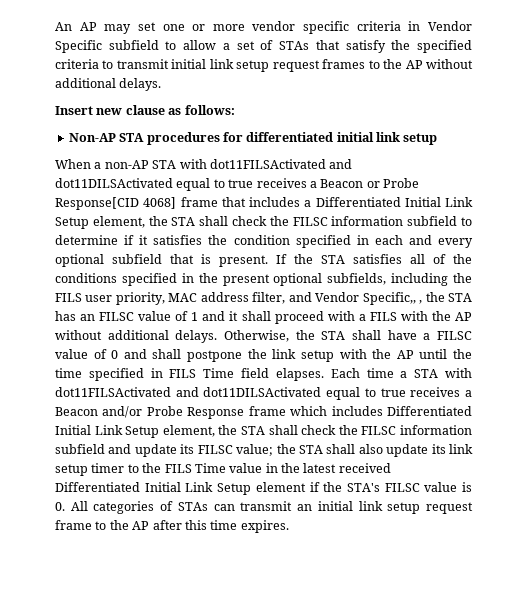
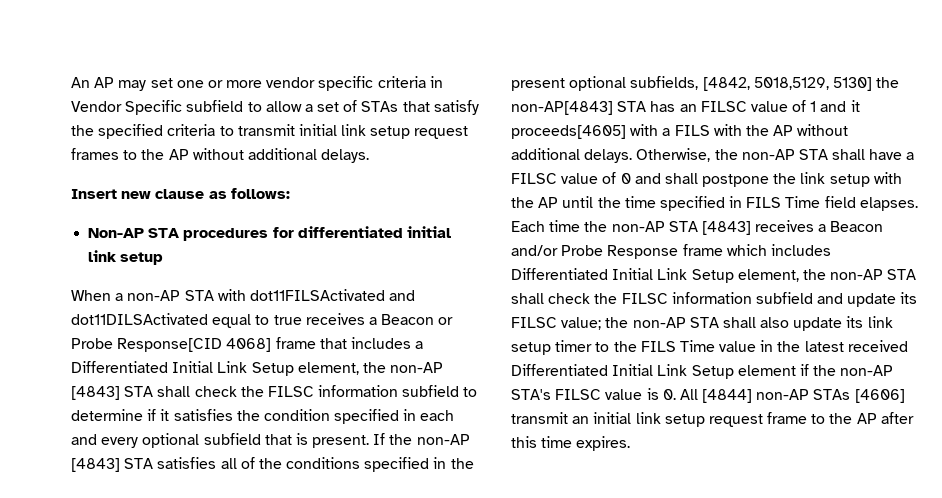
- When a non-AP STA with dot11FILSActivated and dot11DILSActivated equal to true receives a Beacon or Probe Response[CID 4068] frame that includes a Differentiated Initial Link Setup element, the STA shall check the FILSC information subfield to determine if it satisfies the condition specified in each and every optional subfield that is present.
+ When a non-AP STA with dot11FILSActivated and dot11DILSActivated equal to true receives a Beacon or Probe Response[CID 4068] frame that includes a Differentiated Initial Link Setup element, the non-AP [4843] STA shall check the FILSC information subfield to determine if it satisfies the condition specified in each and every optional subfield that is present.
- If the STA satisfies all of the conditions specified in the present optional subfields, including the FILS user priority, MAC address filter, and Vendor Specific,, , the STA has an FILSC value of 1 and it shall proceed with a FILS with the AP without additional delays.
+ If the non-AP [4843] STA satisfies all of the conditions specified in the present optional subfields, [4842, 5018,5129, 5130] the non-AP[4843] STA has an FILSC value of 1 and it proceeds[4605] with a FILS with the AP without additional delays.
- Otherwise, the STA shall have a FILSC value of 0 and shall postpone the link setup with the AP until the time specified in FILS Time field elapses.
+ Otherwise, the non-AP STA shall have a FILSC value of 0 and shall postpone the link setup with the AP until the time specified in FILS Time field elapses.
- Each time a STA with dot11FILSActivated and dot11DILSActivated equal to true receives a Beacon and/or Probe Response frame which includes Differentiated Initial Link Setup element, the STA shall check the FILSC information subfield and update its FILSC value;
+ Each time the non-AP STA [4843] receives a Beacon and/or Probe Response frame which includes Differentiated Initial Link Setup element, the non-AP STA shall check the FILSC information subfield and update its FILSC value;
- the STA shall also update its link setup timer to the FILS Time value in the latest received Differentiated Initial Link Setup element if the STA's FILSC value is 0. All categories of STAs can transmit an initial link setup request frame to the AP after this time expires.
+ the non-AP STA shall also update its link setup timer to the FILS Time value in the latest received Differentiated Initial Link Setup element if the non-AP STA's FILSC value is 0. All [4844] non-AP STAs [4606] transmit an initial link setup request frame to the AP after this time expires.

